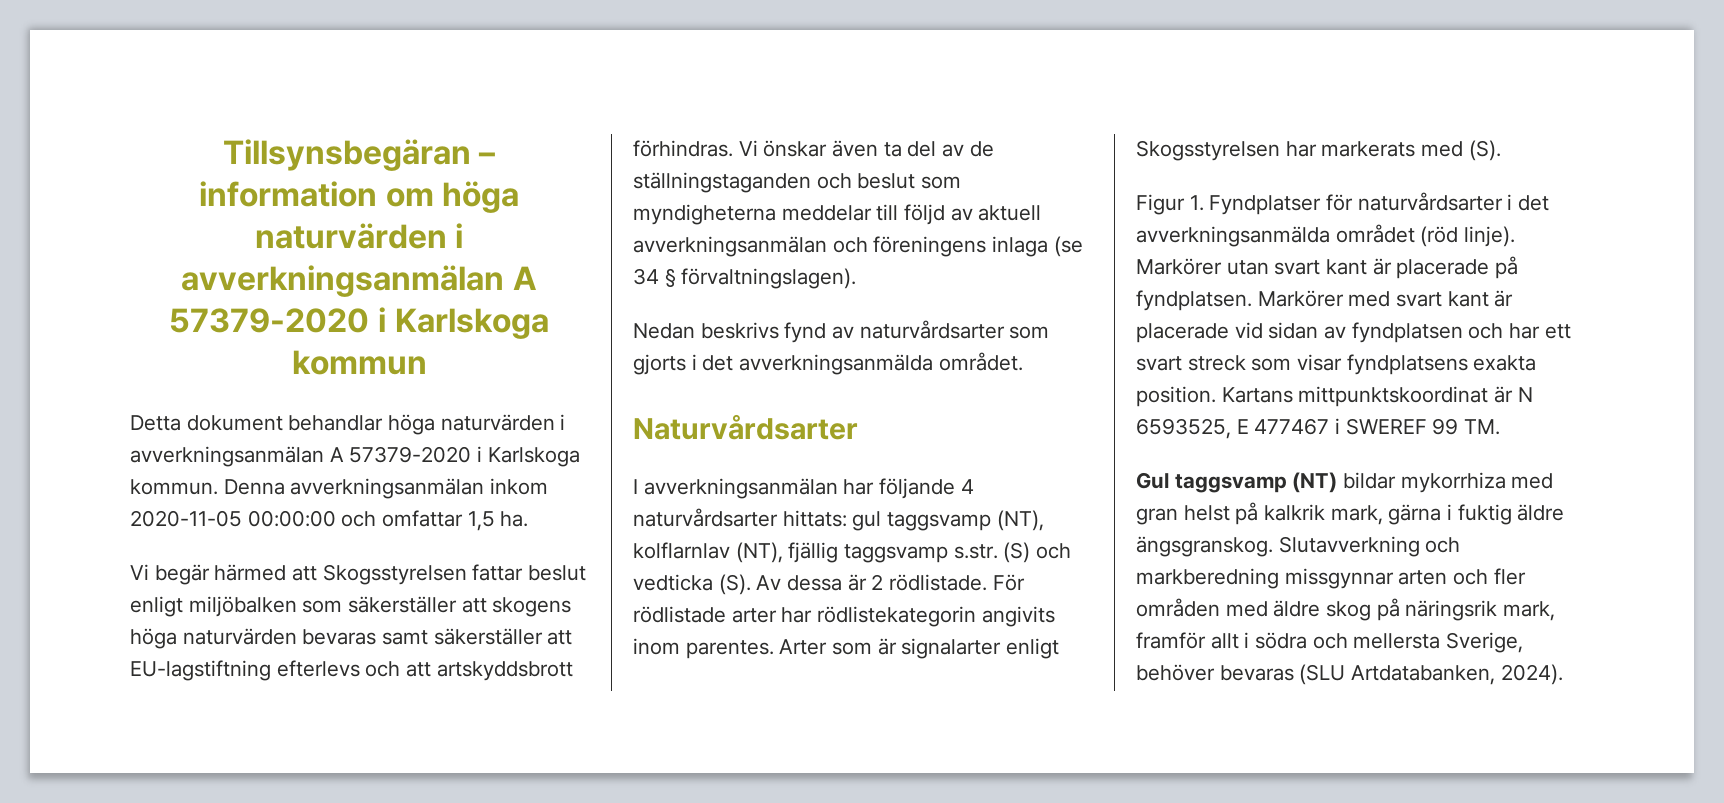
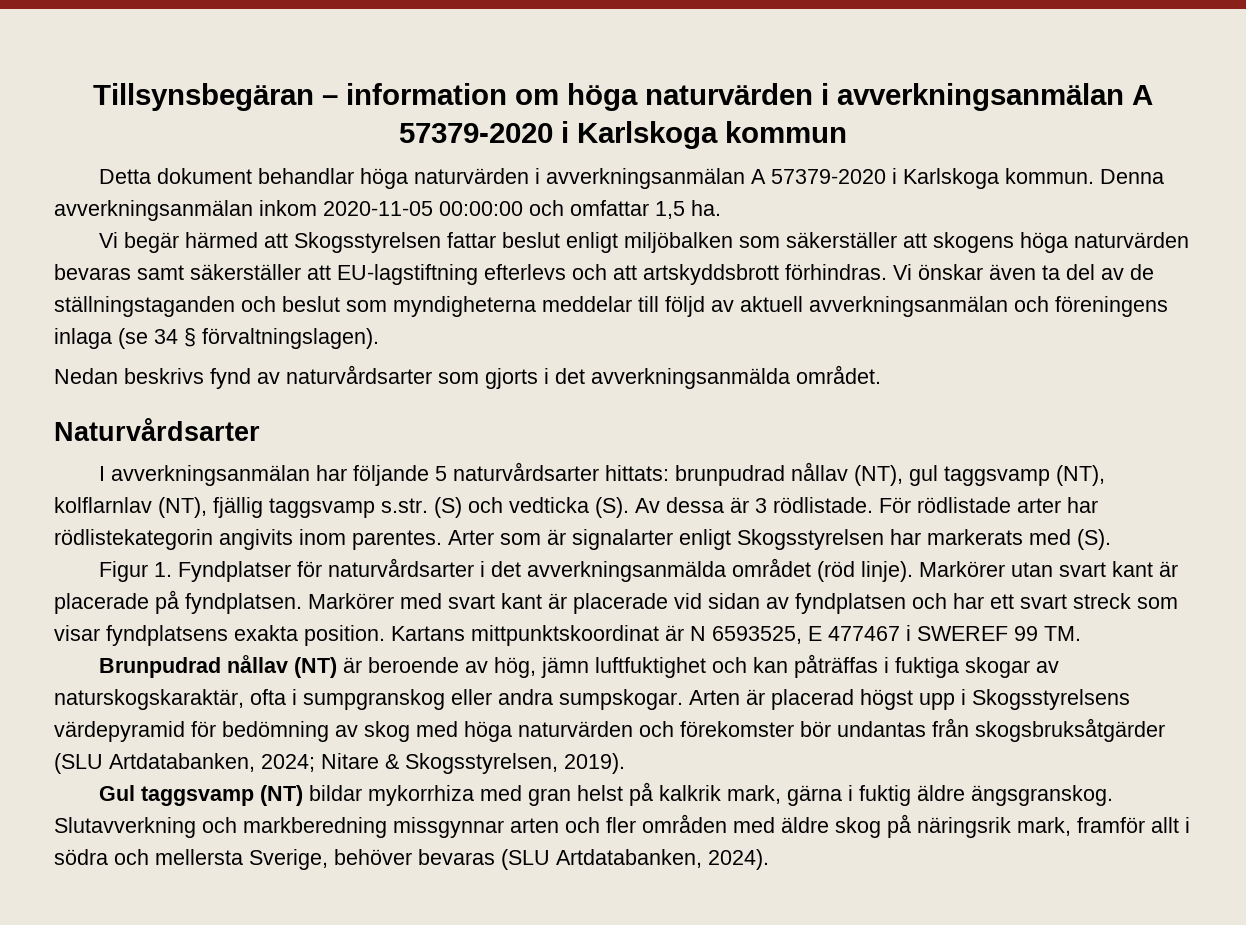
- I avverkningsanmälan har följande 4 naturvårdsarter hittats: gul taggsvamp (NT), kolflarnlav (NT), fjällig taggsvamp s.str. (S) och vedticka (S). Av dessa är 2 rödlistade.
+ I avverkningsanmälan har följande 5 naturvårdsarter hittats: brunpudrad nållav (NT), gul taggsvamp (NT), kolflarnlav (NT), fjällig taggsvamp s.str. (S) och vedticka (S). Av dessa är 3 rödlistade.
+ Brunpudrad nållav (NT) är beroende av hög, jämn luftfuktighet och kan påträffas i fuktiga skogar av naturskogskaraktär, ofta i sumpgranskog eller andra sumpskogar. Arten är placerad högst upp i Skogsstyrelsens värdepyramid för bedömning av skog med höga naturvärden och förekomster bör undantas från skogsbruksåtgärder (SLU Artdatabanken, 2024; Nitare & Skogsstyrelsen, 2019).

